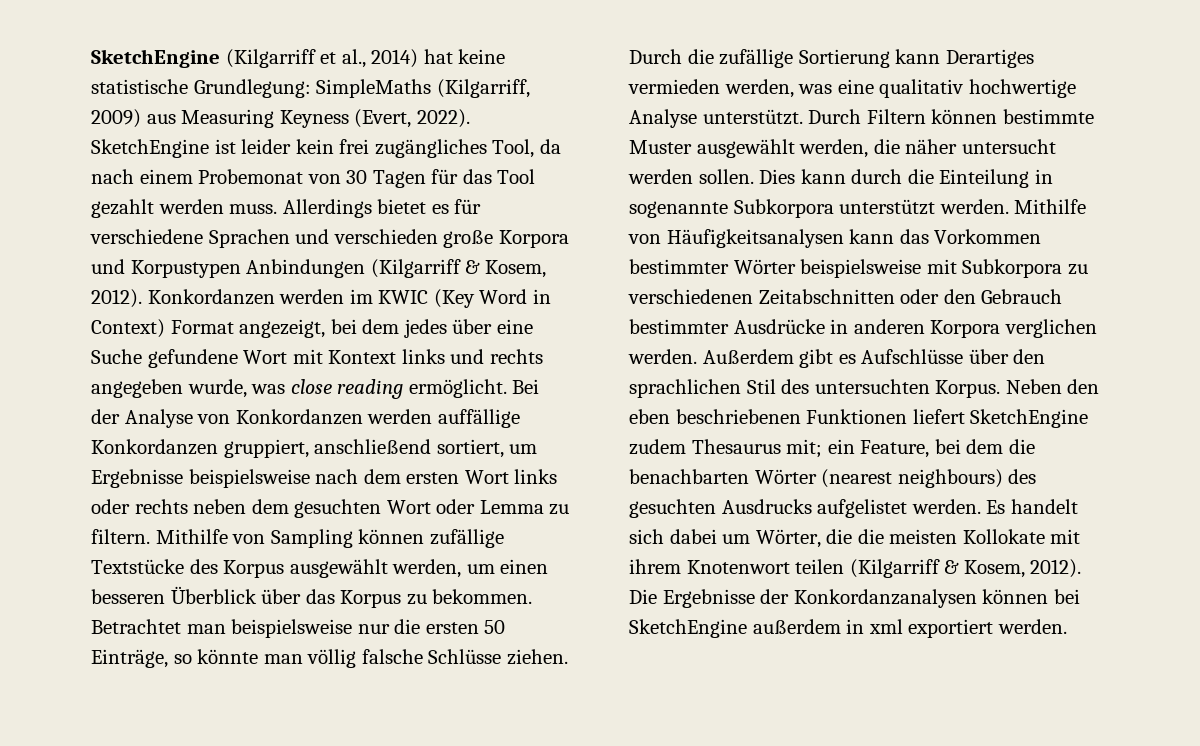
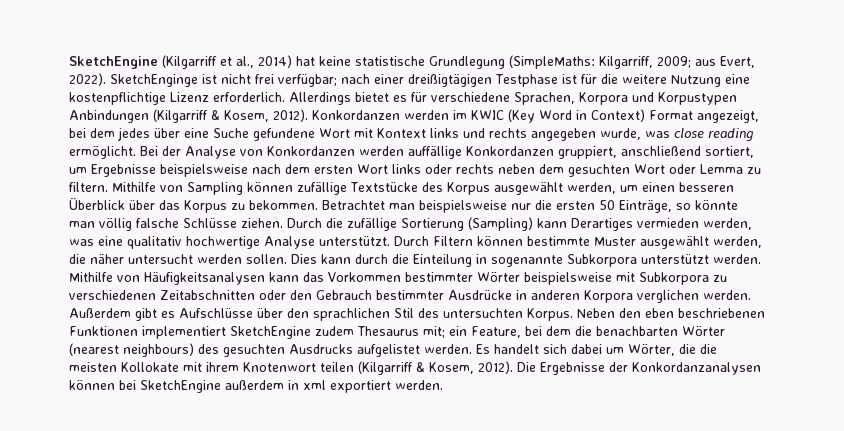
- SketchEngine (Kilgarriff et al., 2014) hat keine statistische Grundlegung: SimpleMaths (Kilgarriff, 2009) aus Measuring Keyness (Evert, 2022). SketchEngine ist leider kein frei zugängliches Tool, da nach einem Probemonat von 30 Tagen für das Tool gezahlt werden muss.
+ SketchEngine (Kilgarriff et al., 2014) hat keine statistische Grundlegung (SimpleMaths: Kilgarriff, 2009; aus Evert, 2022). SketchEnginge ist nicht frei verfügbar; nach einer dreißigtägigen Testphase ist für die weitere Nutzung eine kostenpflichtige Lizenz erforderlich.
- Allerdings bietet es für verschiedene Sprachen und verschieden große Korpora und Korpustypen Anbindungen (Kilgarriff & Kosem, 2012).
+ Allerdings bietet es für verschiedene Sprachen, Korpora und Korpustypen Anbindungen (Kilgarriff & Kosem, 2012).
- Durch die zufällige Sortierung kann Derartiges vermieden werden, was eine qualitativ hochwertige Analyse unterstützt.
+ Durch die zufällige Sortierung (Sampling) kann Derartiges vermieden werden, was eine qualitativ hochwertige Analyse unterstützt.
- Neben den eben beschriebenen Funktionen liefert SketchEngine zudem Thesaurus mit; ein Feature, bei dem die benachbarten Wörter (nearest neighbours) des gesuchten Ausdrucks aufgelistet werden.
+ Neben den eben beschriebenen Funktionen implementiert SketchEngine zudem Thesaurus mit; ein Feature, bei dem die benachbarten Wörter (nearest neighbours) des gesuchten Ausdrucks aufgelistet werden.

